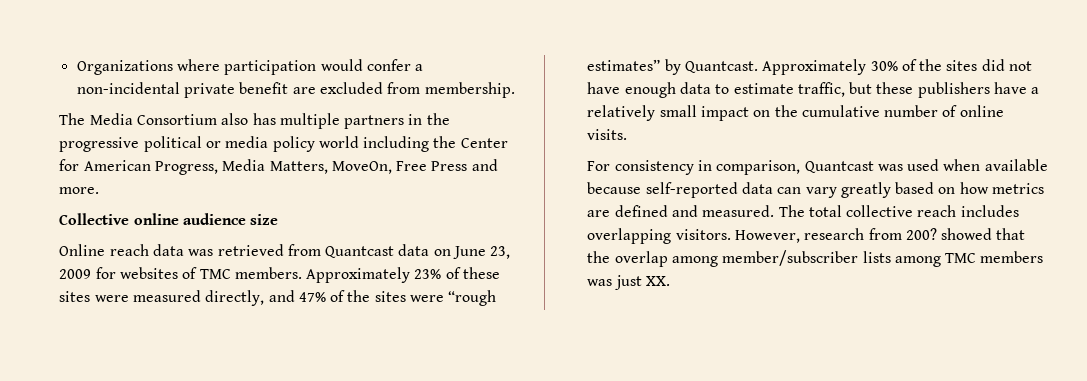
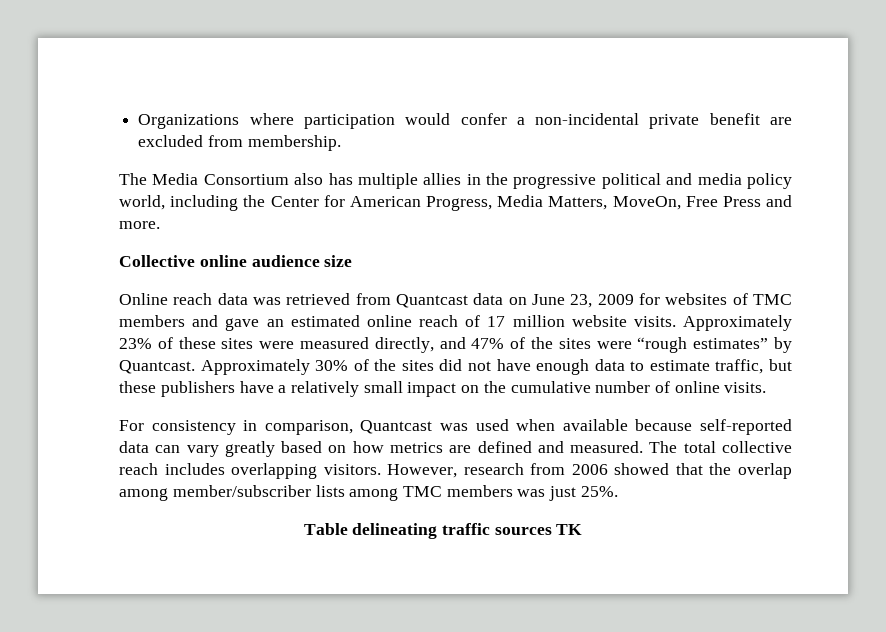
- The Media Consortium also has multiple partners in the progressive political or media policy world including the Center for American Progress, Media Matters, MoveOn, Free Press and more.
+ The Media Consortium also has multiple allies in the progressive political and media policy world, including the Center for American Progress, Media Matters, MoveOn, Free Press and more.
- Online reach data was retrieved from Quantcast data on June 23, 2009 for websites of TMC members.
+ Online reach data was retrieved from Quantcast data on June 23, 2009 for websites of TMC members and gave an estimated online reach of 17 million website visits.
- However, research from 200? showed that the overlap among member/subscriber lists among TMC members was just XX.
+ However, research from 2006 showed that the overlap among member/subscriber lists among TMC members was just 25%.
+ Table delineating traffic sources TK

